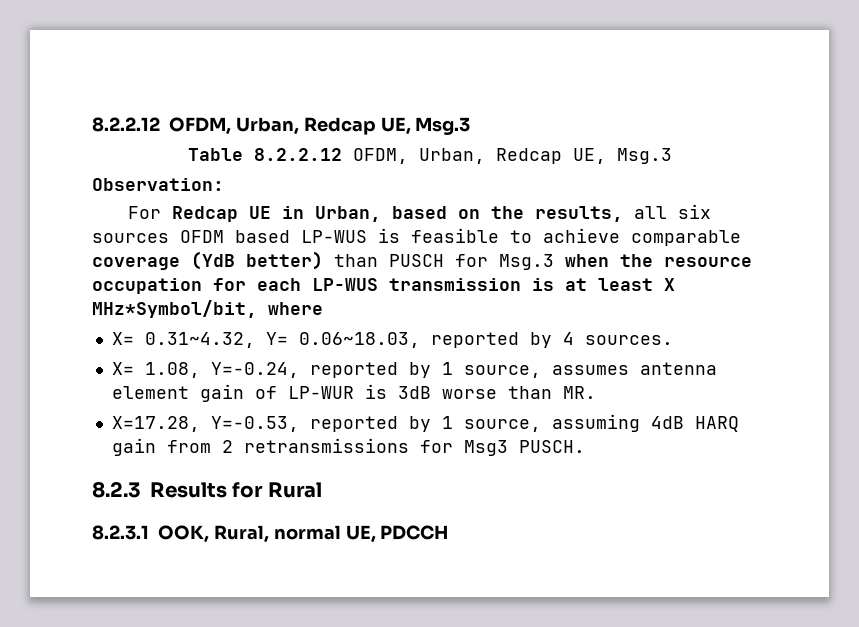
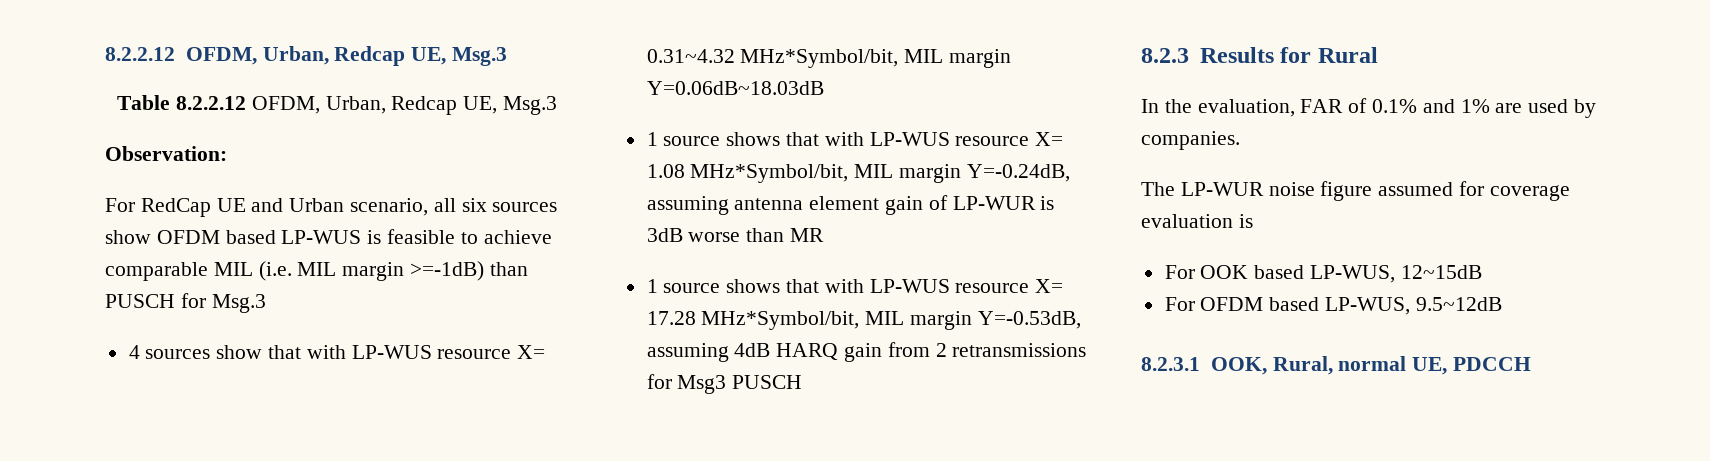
- For Redcap UE in Urban, based on the results, all six sources OFDM based LP-WUS is feasible to achieve comparable coverage (YdB better) than PUSCH for Msg.3 when the resource occupation for each LP-WUS transmission is at least X MHz*Symbol/bit, where
- X= 0.31~4.32, Y= 0.06~18.03, reported by 4 sources.
- X= 1.08, Y=-0.24, reported by 1 source, assumes antenna element gain of LP-WUR is 3dB worse than MR.
- X=17.28, Y=-0.53, reported by 1 source, assuming 4dB HARQ gain from 2 retransmissions for Msg3 PUSCH.
+ For RedCap UE and Urban scenario, all six sources show OFDM based LP-WUS is feasible to achieve comparable MIL (i.e. MIL margin >=-1dB) than PUSCH for Msg.3
+ 4 sources show that with LP-WUS resource X= 0.31~4.32 MHz*Symbol/bit, MIL margin Y=0.06dB~18.03dB
+ 1 source shows that with LP-WUS resource X= 1.08 MHz*Symbol/bit, MIL margin Y=-0.24dB, assuming antenna element gain of LP-WUR is 3dB worse than MR
+ 1 source shows that with LP-WUS resource X= 17.28 MHz*Symbol/bit, MIL margin Y=-0.53dB, assuming 4dB HARQ gain from 2 retransmissions for Msg3 PUSCH
+ In the evaluation, FAR of 0.1% and 1% are used by companies.
+ The LP-WUR noise figure assumed for coverage evaluation is
+ For OOK based LP-WUS, 12~15dB
+ For OFDM based LP-WUS, 9.5~12dB

